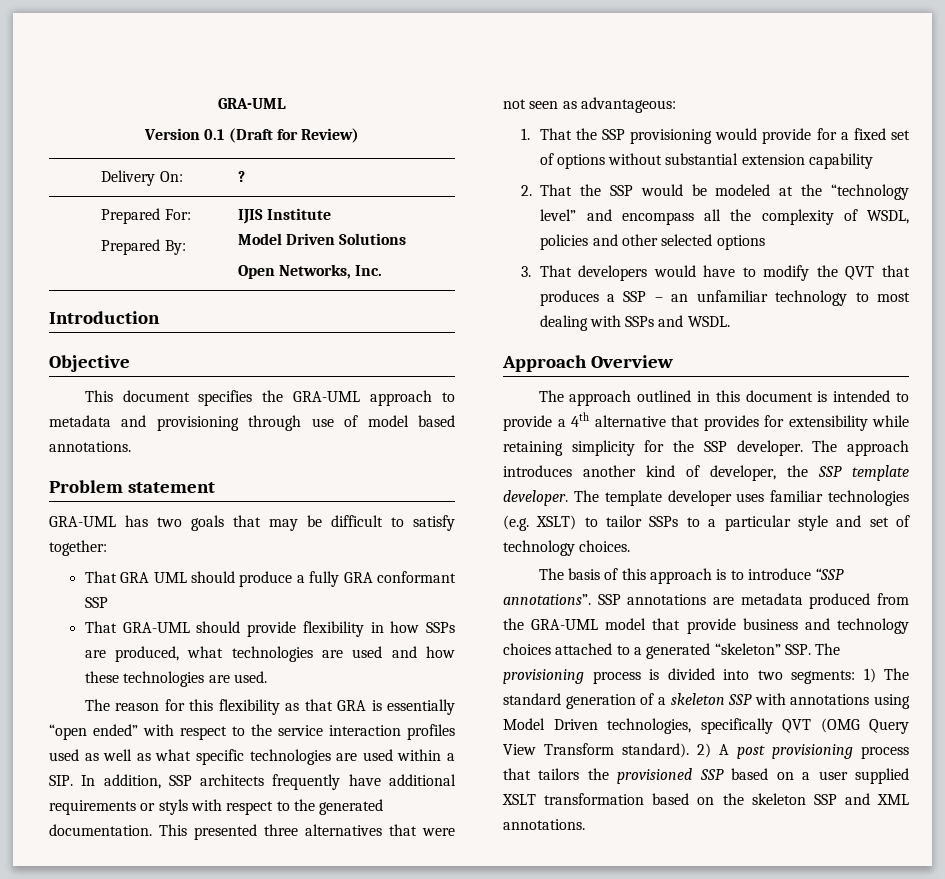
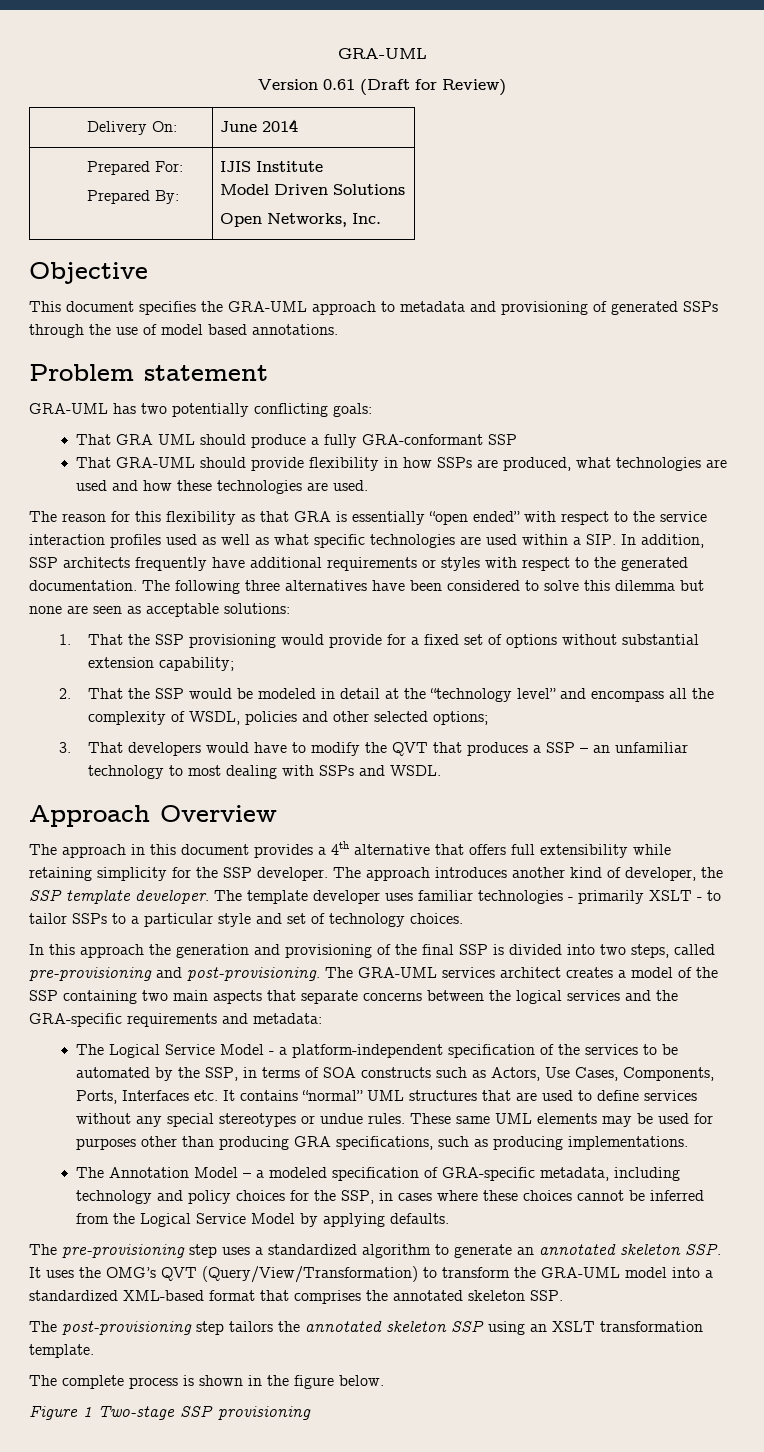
- Version 0.1 (Draft for Review)
+ Version 0.61 (Draft for Review)
- Delivery On: | ?
+ Delivery On: | June 2014
- Introduction
- This document specifies the GRA-UML approach to metadata and provisioning through use of model based annotations.
+ This document specifies the GRA-UML approach to metadata and provisioning of generated SSPs through the use of model based annotations.
- GRA-UML has two goals that may be difficult to satisfy together:
+ GRA-UML has two potentially conflicting goals:
- That GRA UML should produce a fully GRA conformant SSP
+ That GRA UML should produce a fully GRA-conformant SSP
- The reason for this flexibility as that GRA is essentially “open ended” with respect to the service interaction profiles used as well as what specific technologies are used within a SIP. In addition, SSP architects frequently have additional requirements or styls with respect to the generated documentation.
+ The reason for this flexibility as that GRA is essentially “open ended” with respect to the service interaction profiles used as well as what specific technologies are used within a SIP. In addition, SSP architects frequently have additional requirements or styles with respect to the generated documentation.
- This presented three alternatives that were not seen as advantageous:
+ The following three alternatives have been considered to solve this dilemma but none are seen as acceptable solutions:
- 1. That the SSP provisioning would provide for a fixed set of options without substantial extension capability
+ 1. That the SSP provisioning would provide for a fixed set of options without substantial extension capability;
- 2. That the SSP would be modeled at the “technology level” and encompass all the complexity of WSDL, policies and other selected options
+ 2. That the SSP would be modeled in detail at the “technology level” and encompass all the complexity of WSDL, policies and other selected options;
- The approach outlined in this document is intended to provide a 4th alternative that provides for extensibility while retaining simplicity for the SSP developer.
+ The approach in this document provides a 4th alternative that offers full extensibility while retaining simplicity for the SSP developer.
- The template developer uses familiar technologies (e.g. XSLT) to tailor SSPs to a particular style and set of technology choices.
+ The template developer uses familiar technologies - primarily XSLT - to tailor SSPs to a particular style and set of technology choices.
- The basis of this approach is to introduce “SSP annotations”. SSP annotations are metadata produced from the GRA-UML model that provide business and technology choices attached to a generated “skeleton” SSP. The provisioning process is divided into two segments: 1) The standard generation of a skeleton SSP with annotations using Model Driven technologies, specifically QVT (OMG Query View Transform standard). 2) A post provisioning process that tailors the provisioned SSP based on a user supplied XSLT transformation based on the skeleton SSP and XML annotations.
+ In this approach the generation and provisioning of the final SSP is divided into two steps, called pre-provisioning and post-provisioning. The GRA-UML services architect creates a model of the SSP containing two main aspects that separate concerns between the logical services and the GRA-specific requirements and metadata:
+ The Logical Service Model - a platform-independent specification of the services to be automated by the SSP, in terms of SOA constructs such as Actors, Use Cases, Components, Ports, Interfaces etc. It contains “normal” UML structures that are used to define services without any special stereotypes or undue rules. These same UML elements may be used for purposes other than producing GRA specifications, such as producing implementations.
+ The Annotation Model – a modeled specification of GRA-specific metadata, including technology and policy choices for the SSP, in cases where these choices cannot be inferred from the Logical Service Model by applying defaults.
+ The pre-provisioning step uses a standardized algorithm to generate an annotated skeleton SSP. It uses the OMG’s QVT (Query/View/Transformation) to transform the GRA-UML model into a standardized XML-based format that comprises the annotated skeleton SSP.
+ The post-provisioning step tailors the annotated skeleton SSP using an XSLT transformation template.
+ The complete process is shown in the figure below.
+ Figure 1 Two-stage SSP provisioning

